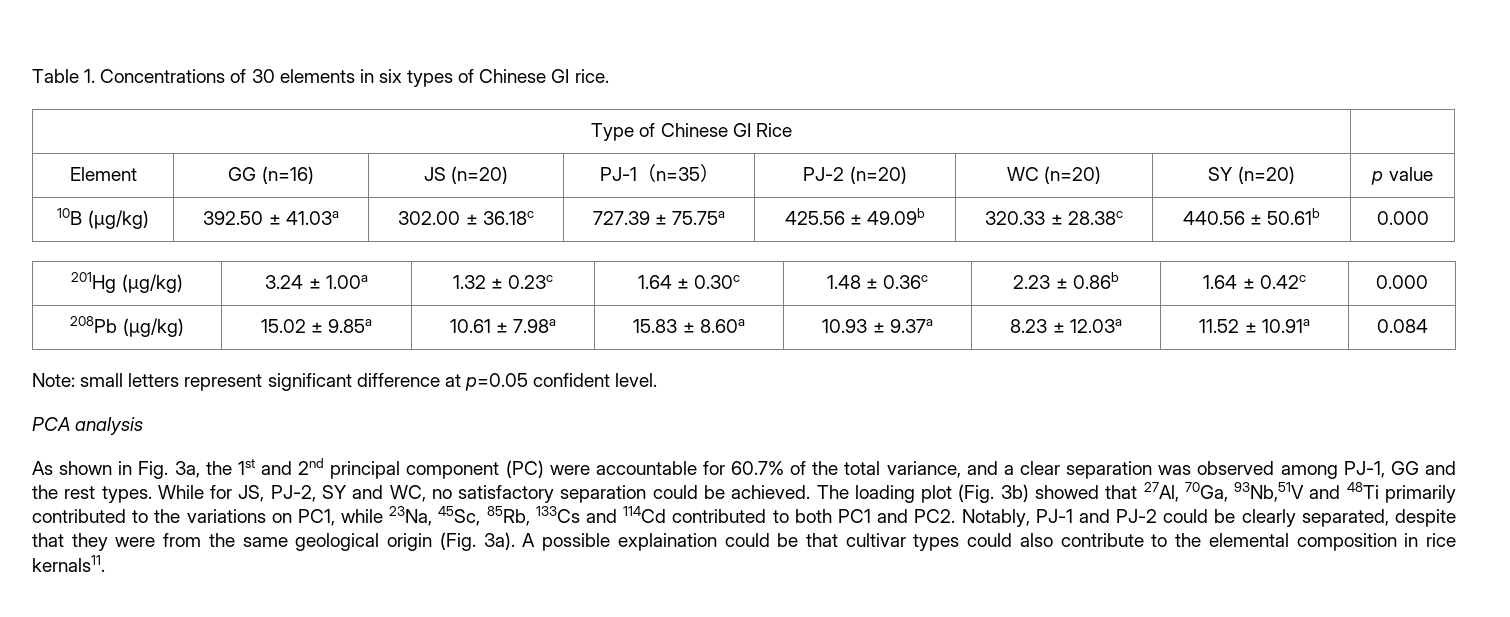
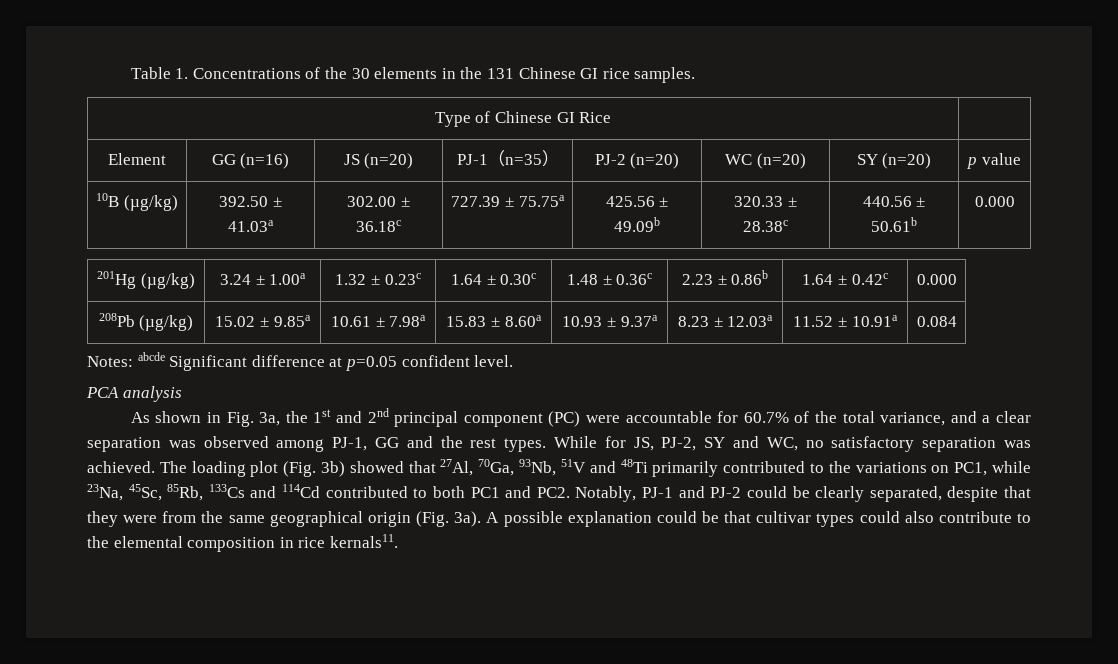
- Table 1. Concentrations of 30 elements in six types of Chinese GI rice.
+ Table 1. Concentrations of the 30 elements in the 131 Chinese GI rice samples.
- Note: small letters represent significant difference at p=0.05 confident level.
+ Notes: abcde Significant difference at p=0.05 confident level.
- While for JS, PJ-2, SY and WC, no satisfactory separation could be achieved.
+ While for JS, PJ-2, SY and WC, no satisfactory separation was achieved.
- The loading plot (Fig. 3b) showed that 27Al, 70Ga, 93Nb,51V and 48Ti primarily contributed to the variations on PC1, while 23Na, 45Sc, 85Rb, 133Cs and 114Cd contributed to both PC1 and PC2. Notably, PJ-1 and PJ-2 could be clearly separated, despite that they were from the same geological origin (Fig. 3a).
+ The loading plot (Fig. 3b) showed that 27Al, 70Ga, 93Nb, 51V and 48Ti primarily contributed to the variations on PC1, while 23Na, 45Sc, 85Rb, 133Cs and 114Cd contributed to both PC1 and PC2. Notably, PJ-1 and PJ-2 could be clearly separated, despite that they were from the same geographical origin (Fig. 3a).
- A possible explaination could be that cultivar types could also contribute to the elemental composition in rice kernals11.
+ A possible explanation could be that cultivar types could also contribute to the elemental composition in rice kernals11.

